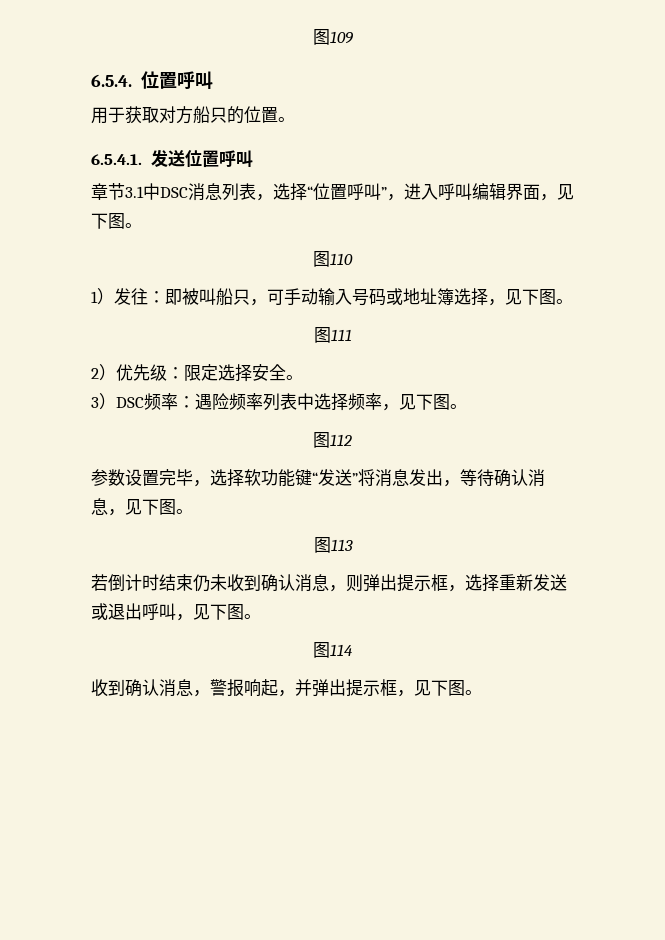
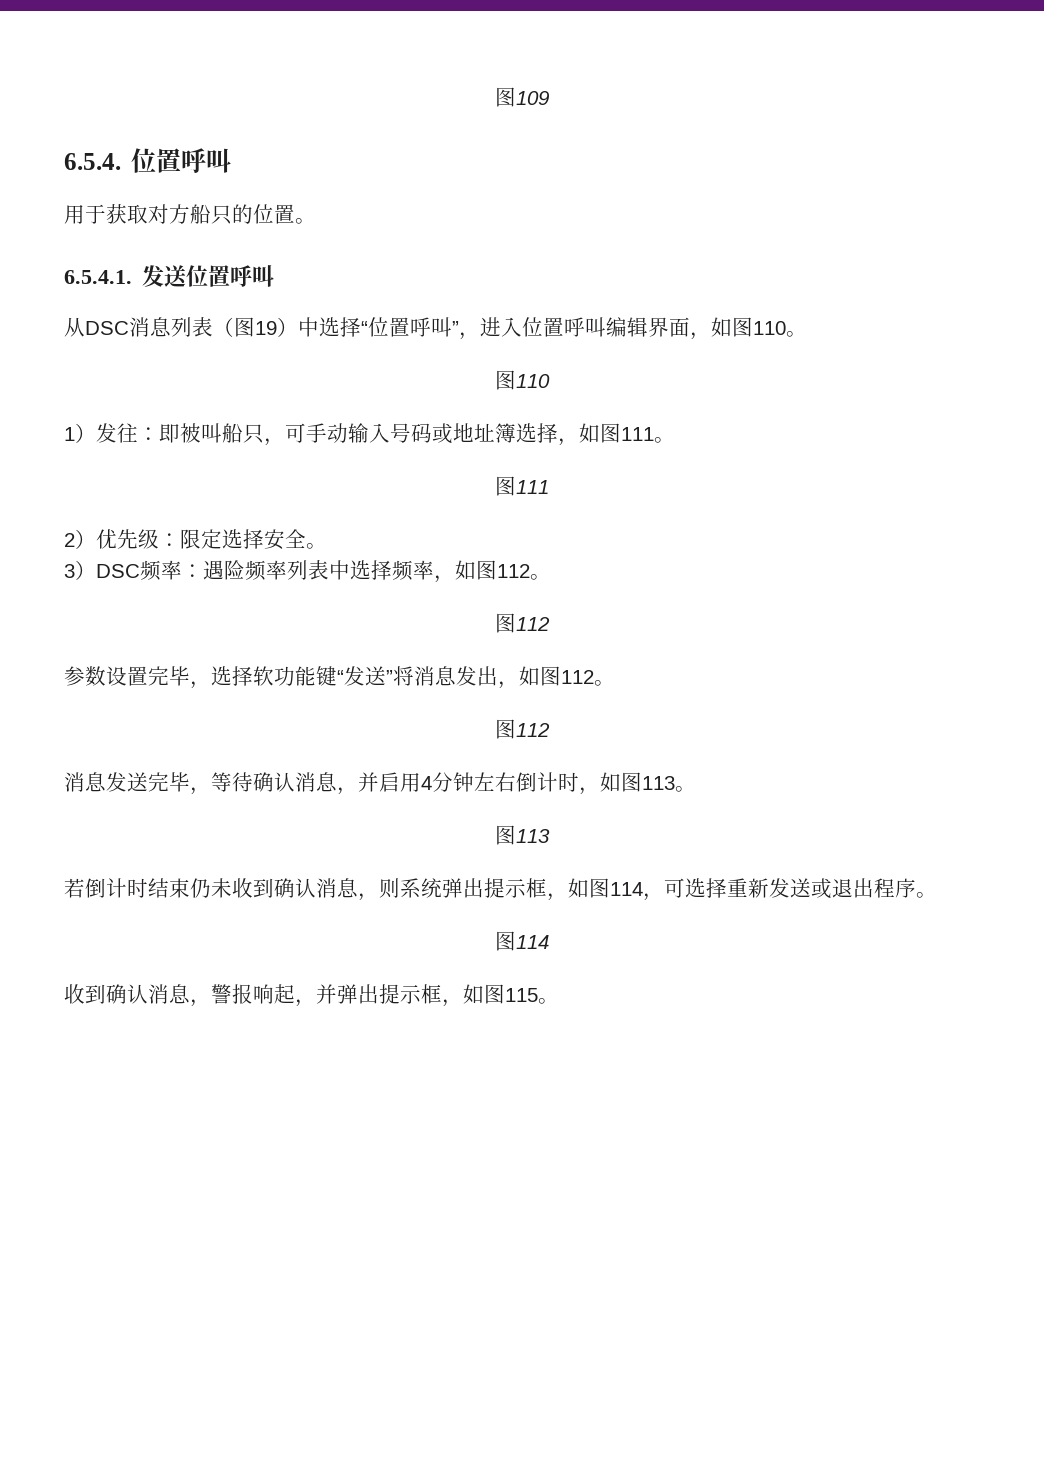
- 章节3.1中DSC消息列表，选择“位置呼叫”，进入呼叫编辑界面，见下图。
+ 从DSC消息列表（图19）中选择“位置呼叫”，进入位置呼叫编辑界面，如图110。
- 1）发往：即被叫船只，可手动输入号码或地址簿选择，见下图。
+ 1）发往：即被叫船只，可手动输入号码或地址簿选择，如图111。
- 3）DSC频率：遇险频率列表中选择频率，见下图。
+ 3）DSC频率：遇险频率列表中选择频率，如图112。
- 参数设置完毕，选择软功能键“发送”将消息发出，等待确认消息，见下图。
+ 参数设置完毕，选择软功能键“发送”将消息发出，如图112。
+ 图112
+ 消息发送完毕，等待确认消息，并启用4分钟左右倒计时，如图113。
- 若倒计时结束仍未收到确认消息，则弹出提示框，选择重新发送或退出呼叫，见下图。
+ 若倒计时结束仍未收到确认消息，则系统弹出提示框，如图114，可选择重新发送或退出程序。
- 收到确认消息，警报响起，并弹出提示框，见下图。
+ 收到确认消息，警报响起，并弹出提示框，如图115。

